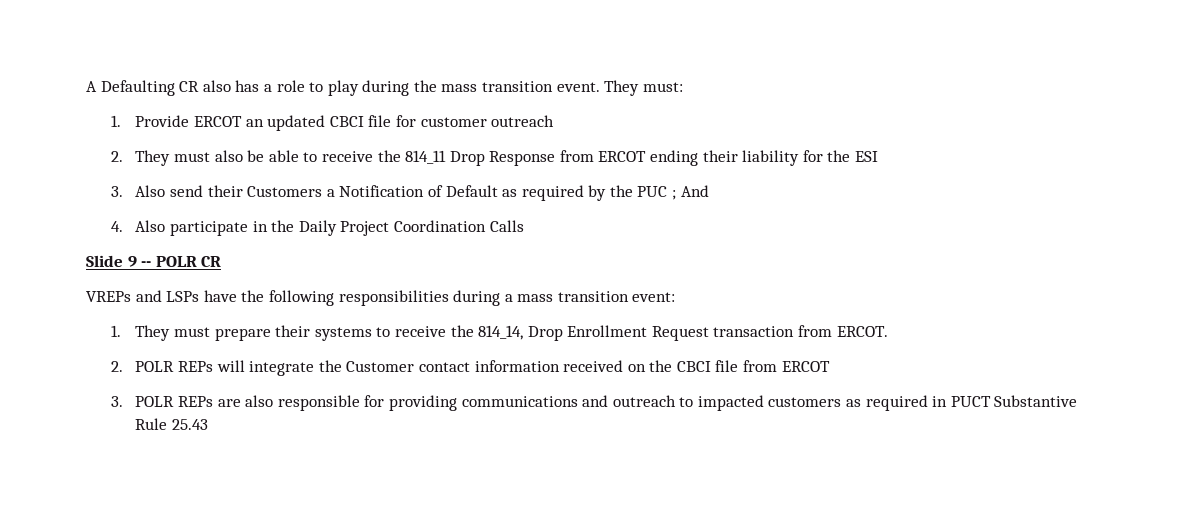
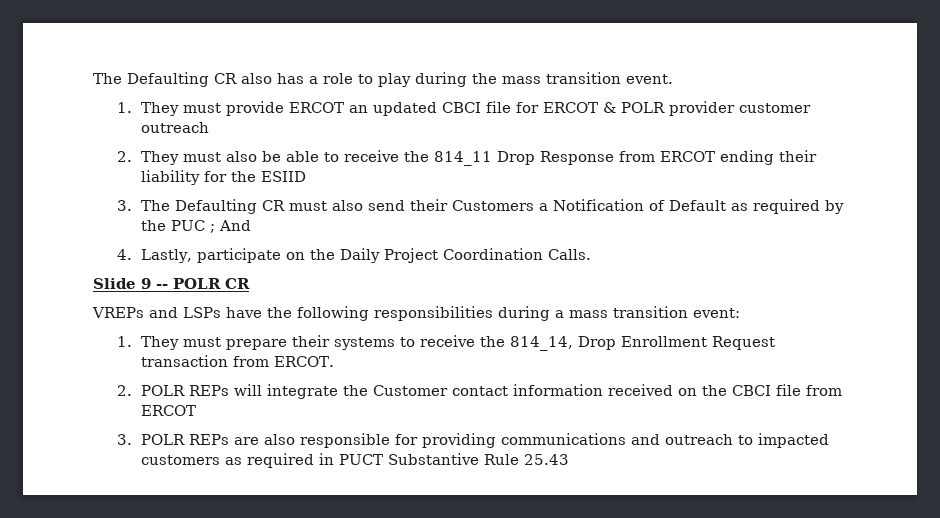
- A Defaulting CR also has a role to play during the mass transition event. They must:
- 1. Provide ERCOT an updated CBCI file for customer outreach
+ The Defaulting CR also has a role to play during the mass transition event.
+ 1. They must provide ERCOT an updated CBCI file for ERCOT & POLR provider customer outreach
- 2. They must also be able to receive the 814_11 Drop Response from ERCOT ending their liability for the ESI
- 3. Also send their Customers a Notification of Default as required by the PUC ; And
+ 2. They must also be able to receive the 814_11 Drop Response from ERCOT ending their liability for the ESIID
+ 3. The Defaulting CR must also send their Customers a Notification of Default as required by the PUC ; And
- 4. Also participate in the Daily Project Coordination Calls
+ 4. Lastly, participate on the Daily Project Coordination Calls.

